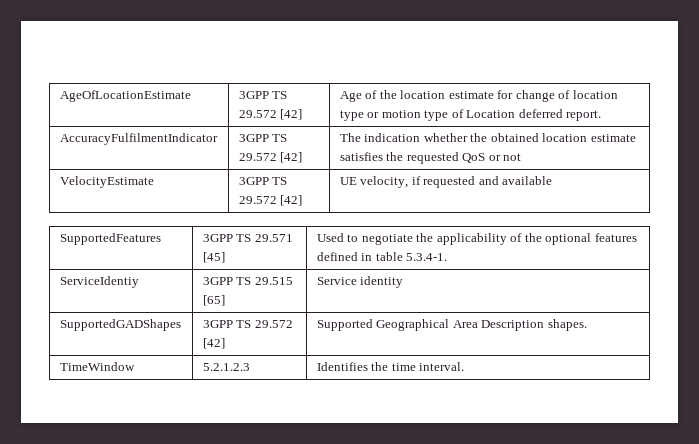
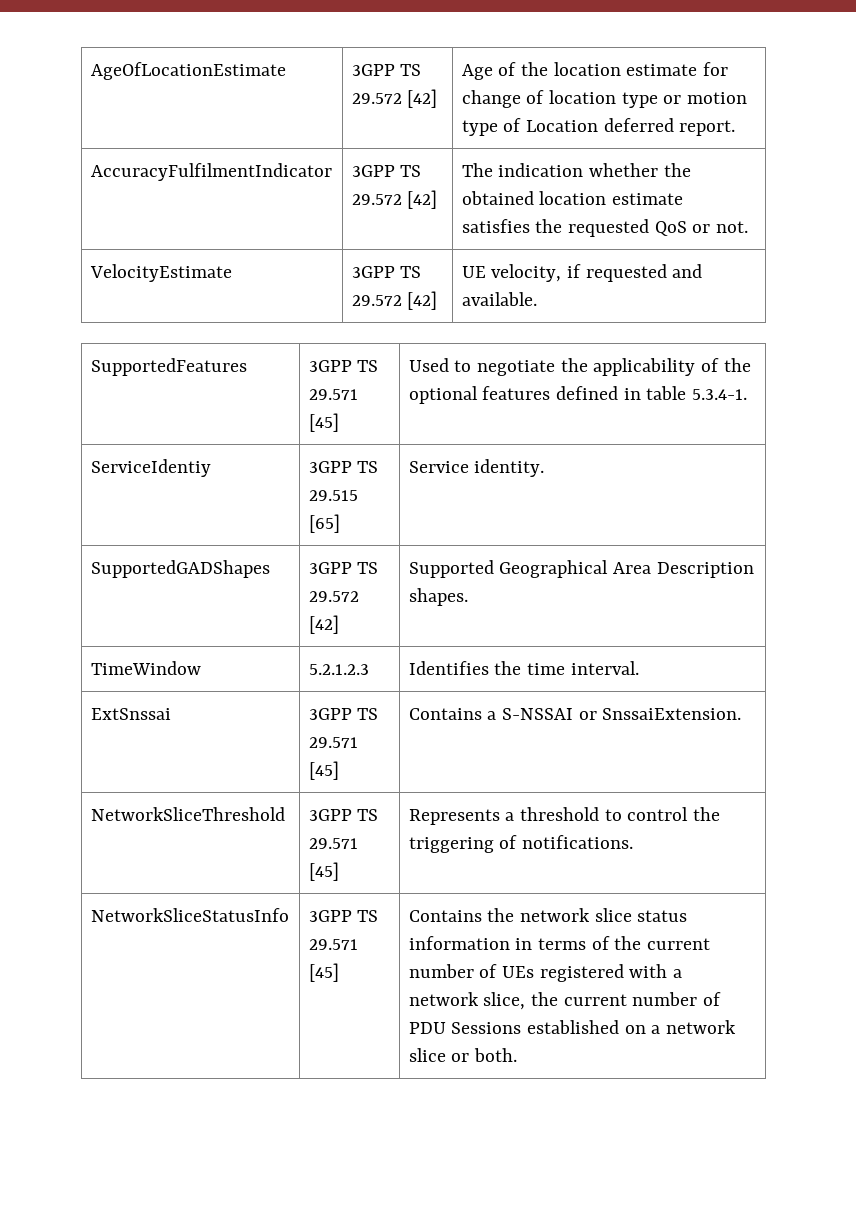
- AccuracyFulfilmentIndicator | 3GPP TS 29.572 [42] | The indication whether the obtained location estimate satisfies the requested QoS or not
+ AccuracyFulfilmentIndicator | 3GPP TS 29.572 [42] | The indication whether the obtained location estimate satisfies the requested QoS or not.
- VelocityEstimate | 3GPP TS 29.572 [42] | UE velocity, if requested and available
+ VelocityEstimate | 3GPP TS 29.572 [42] | UE velocity, if requested and available.
- ServiceIdentiy | 3GPP TS 29.515 [65] | Service identity
+ ServiceIdentiy | 3GPP TS 29.515 [65] | Service identity.
+ ExtSnssai | 3GPP TS 29.571 [45] | Contains a S-NSSAI or SnssaiExtension.
+ NetworkSliceThreshold | 3GPP TS 29.571 [45] | Represents a threshold to control the triggering of notifications.
+ NetworkSliceStatusInfo | 3GPP TS 29.571 [45] | Contains the network slice status information in terms of the current number of UEs registered with a network slice, the current number of PDU Sessions established on a network slice or both.

